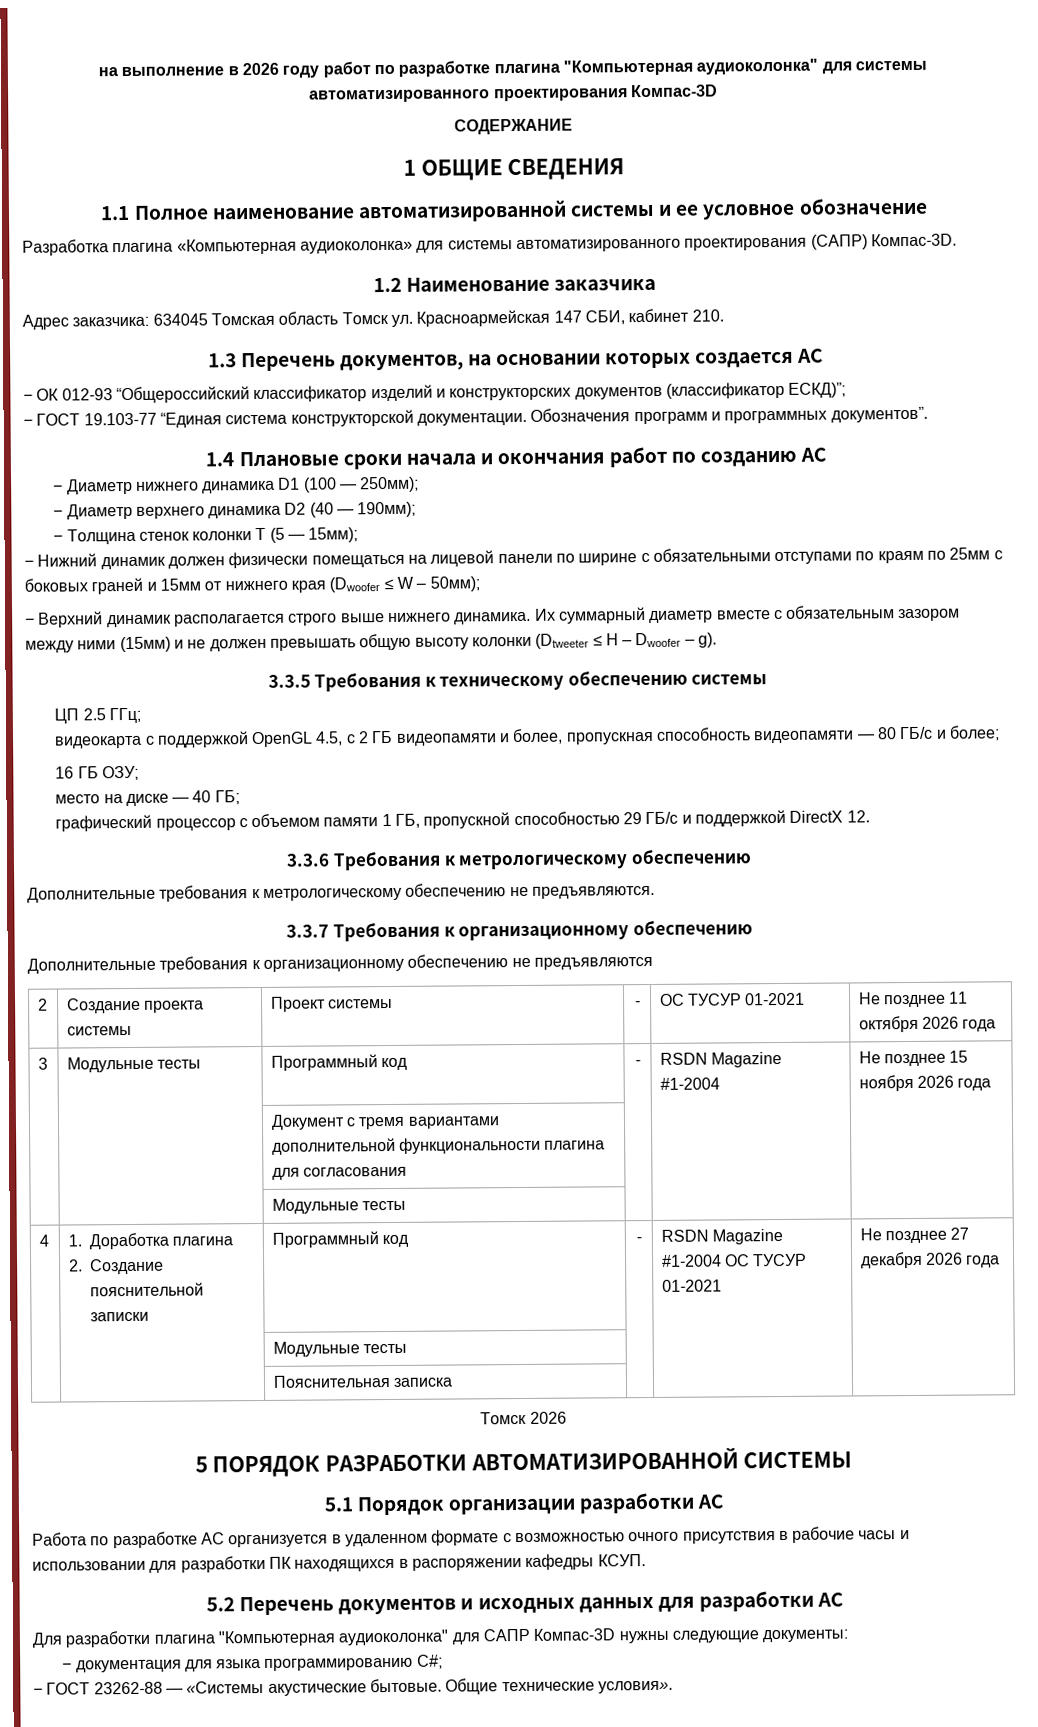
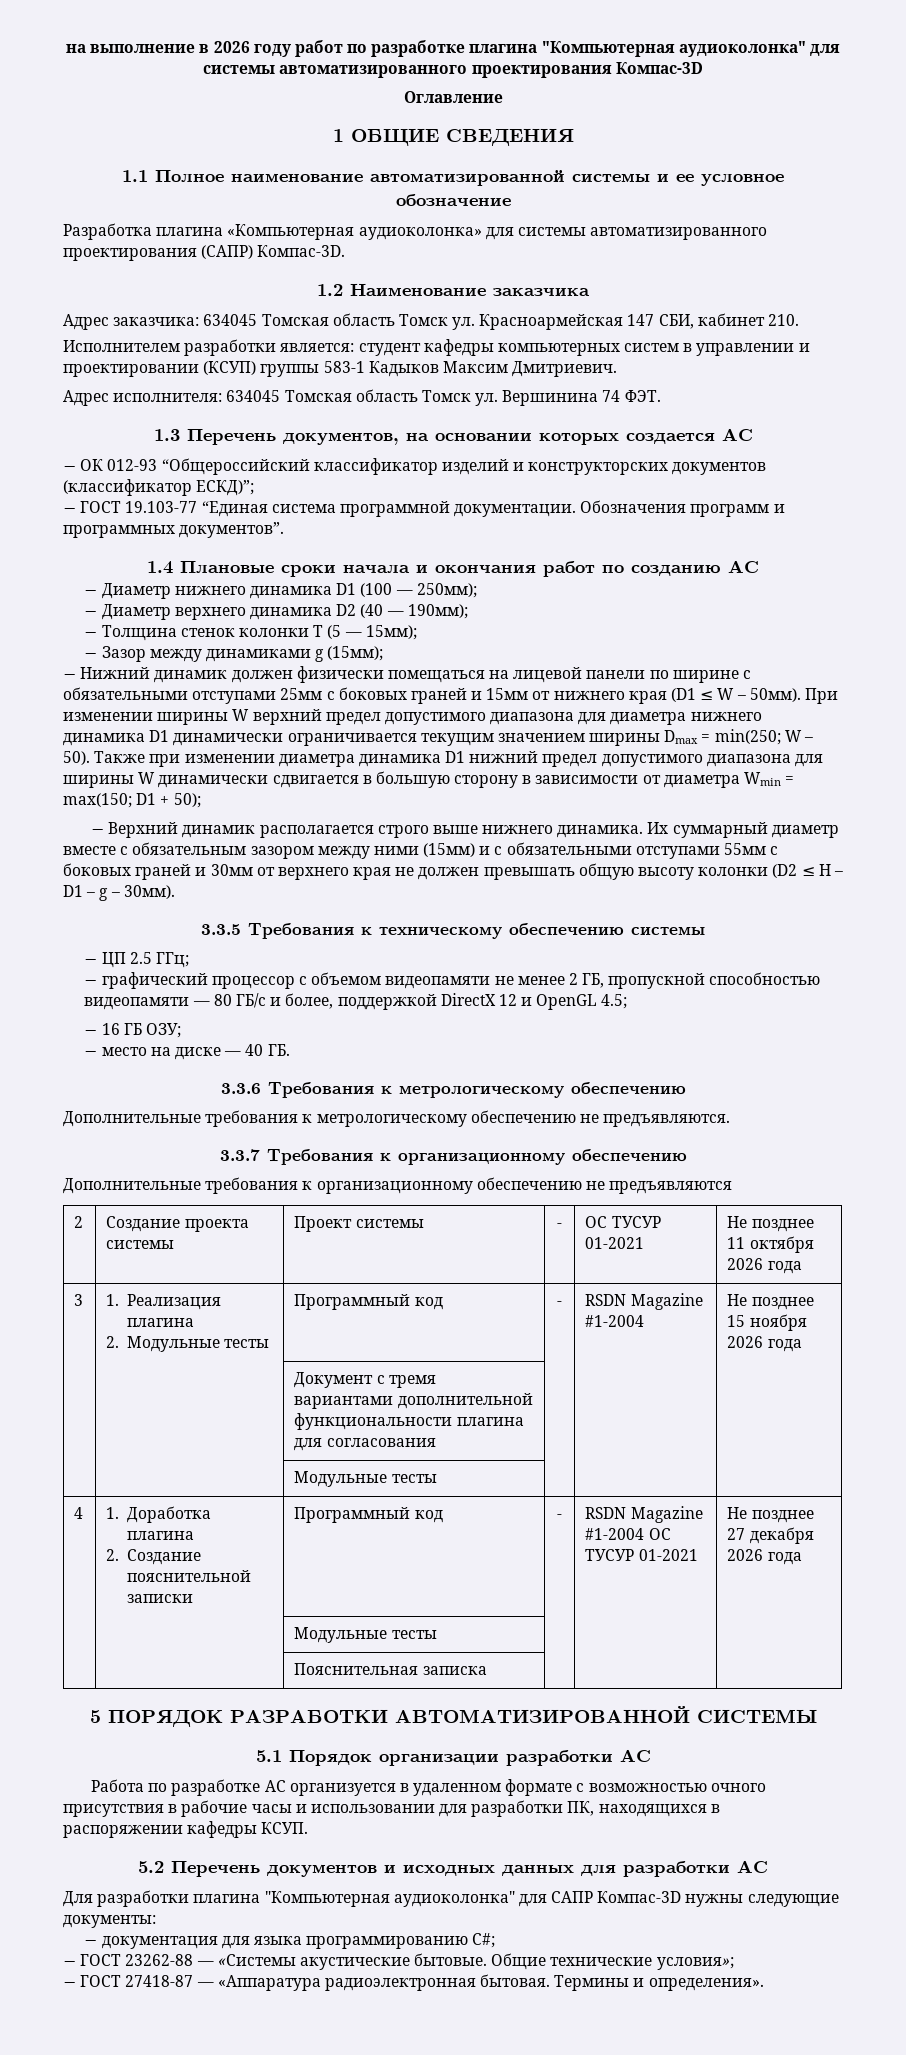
- СОДЕРЖАНИЕ
+ Оглавление
+ Исполнителем разработки является: студент кафедры компьютерных систем в управлении и проектировании (КСУП) группы 583-1 Кадыков Максим Дмитриевич.
+ Адрес исполнителя: 634045 Томская область Томск ул. Вершинина 74 ФЭТ.
- − ГОСТ 19.103-77 “Единая система конструкторской документации.
+ − ГОСТ 19.103-77 “Единая система программной документации.
+ − Зазор между динамиками g (15мм);
- − Нижний динамик должен физически помещаться на лицевой панели по ширине с обязательными отступами по краям по 25мм с боковых граней и 15мм от нижнего края (Dwoofer ≤ W – 50мм);
+ − Нижний динамик должен физически помещаться на лицевой панели по ширине с обязательными отступами 25мм с боковых граней и 15мм от нижнего края (D1 ≤ W – 50мм). При изменении ширины W верхний предел допустимого диапазона для диаметра нижнего динамика D1 динамически ограничивается текущим значением ширины Dmax = min(250; W – 50). Также при изменении диаметра динамика D1 нижний предел допустимого диапазона для ширины W динамически сдвигается в большую сторону в зависимости от диаметра Wmin = max(150; D1 + 50);
- Их суммарный диаметр вместе с обязательным зазором между ними (15мм) и не должен превышать общую высоту колонки (Dtweeter ≤ H – Dwoofer – g).
+ Их суммарный диаметр вместе с обязательным зазором между ними (15мм) и с обязательными отступами 55мм с боковых граней и 30мм от верхнего края не должен превышать общую высоту колонки (D2 ≤ H – D1 – g – 30мм).
- ЦП 2.5 ГГц;
+ − ЦП 2.5 ГГц;
- видеокарта с поддержкой OpenGL 4.5, с 2 ГБ видеопамяти и более, пропускная способность видеопамяти — 80 ГБ/с и более;
- 16 ГБ ОЗУ;
+ − графический процессор с объемом видеопамяти не менее 2 ГБ, пропускной способностью видеопамяти — 80 ГБ/с и более, поддержкой DirectX 12 и OpenGL 4.5;
+ − 16 ГБ ОЗУ;
- место на диске — 40 ГБ;
- графический процессор с объемом памяти 1 ГБ, пропускной способностью 29 ГБ/с и поддержкой DirectX 12.
+ − место на диске — 40 ГБ.
- 3 | Модульные тесты | Программный код | - | RSDN Magazine #1-2004 | Не позднее 15 ноября 2026 года
+ 3 | 1. Реализация плагина
+ 2. Модульные тесты | Программный код | - | RSDN Magazine #1-2004 | Не позднее 15 ноября 2026 года
- Томск 2026
- Работа по разработке АС организуется в удаленном формате с возможностью очного присутствия в рабочие часы и использовании для разработки ПК находящихся в распоряжении кафедры КСУП.
+ Работа по разработке АС организуется в удаленном формате с возможностью очного присутствия в рабочие часы и использовании для разработки ПК, находящихся в распоряжении кафедры КСУП.
- Общие технические условия».
+ Общие технические условия»;
+ − ГОСТ 27418-87 — «Аппаратура радиоэлектронная бытовая. Термины и определения».

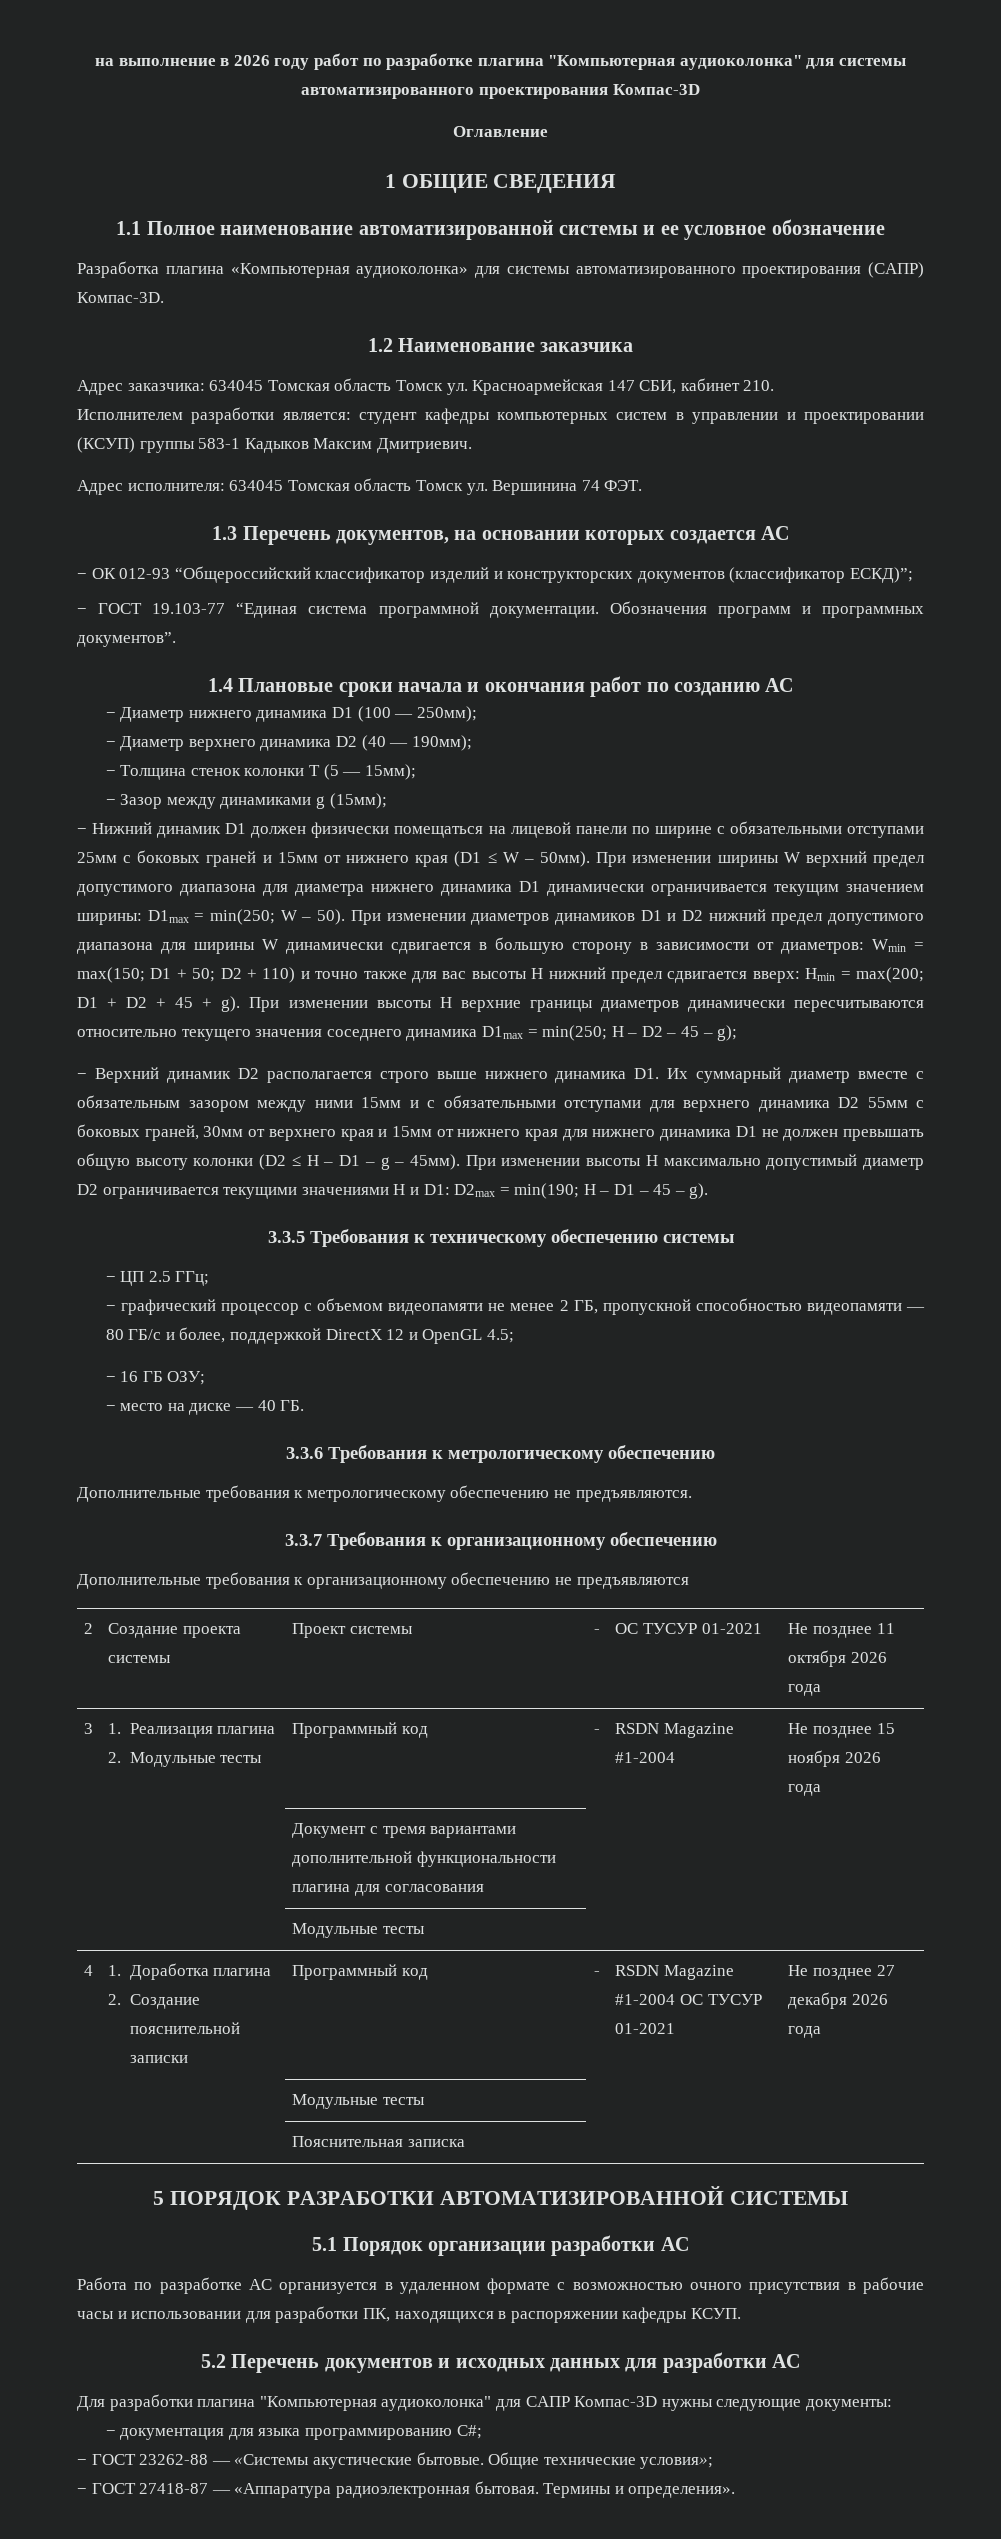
- − Нижний динамик должен физически помещаться на лицевой панели по ширине с обязательными отступами 25мм с боковых граней и 15мм от нижнего края (D1 ≤ W – 50мм).
+ − Нижний динамик D1 должен физически помещаться на лицевой панели по ширине с обязательными отступами 25мм с боковых граней и 15мм от нижнего края (D1 ≤ W – 50мм).
- При изменении ширины W верхний предел допустимого диапазона для диаметра нижнего динамика D1 динамически ограничивается текущим значением ширины Dmax = min(250; W – 50).
+ При изменении ширины W верхний предел допустимого диапазона для диаметра нижнего динамика D1 динамически ограничивается текущим значением ширины: D1max = min(250; W – 50).
- Также при изменении диаметра динамика D1 нижний предел допустимого диапазона для ширины W динамически сдвигается в большую сторону в зависимости от диаметра Wmin = max(150; D1 + 50);
+ При изменении диаметров динамиков D1 и D2 нижний предел допустимого диапазона для ширины W динамически сдвигается в большую сторону в зависимости от диаметров: Wmin = max(150; D1 + 50; D2 + 110) и точно также для вас высоты H нижний предел сдвигается вверх: Hmin = max(200; D1 + D2 + 45 + g). При изменении высоты H верхние границы диаметров динамически пересчитываются относительно текущего значения соседнего динамика D1max = min(250; H – D2 – 45 – g);
- − Верхний динамик располагается строго выше нижнего динамика. Их суммарный диаметр вместе с обязательным зазором между ними (15мм) и с обязательными отступами 55мм с боковых граней и 30мм от верхнего края не должен превышать общую высоту колонки (D2 ≤ H – D1 – g – 30мм).
+ − Верхний динамик D2 располагается строго выше нижнего динамика D1. Их суммарный диаметр вместе с обязательным зазором между ними 15мм и с обязательными отступами для верхнего динамика D2 55мм с боковых граней, 30мм от верхнего края и 15мм от нижнего края для нижнего динамика D1 не должен превышать общую высоту колонки (D2 ≤ H – D1 – g – 45мм). При изменении высоты H максимально допустимый диаметр D2 ограничивается текущими значениями H и D1: D2max = min(190; H – D1 – 45 – g).

